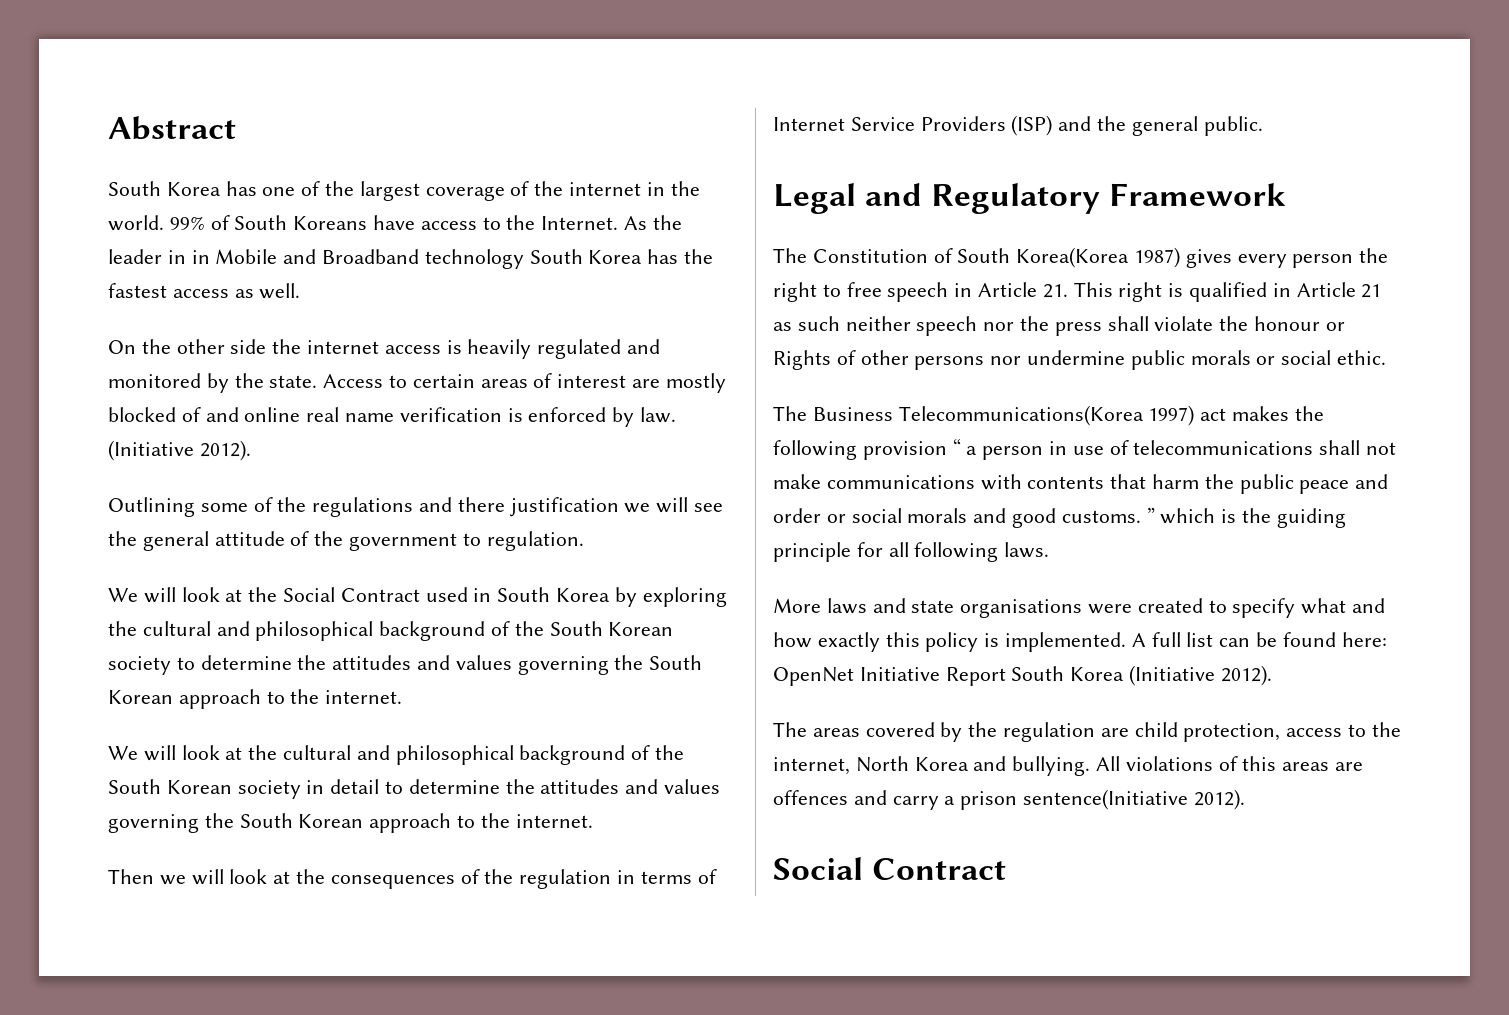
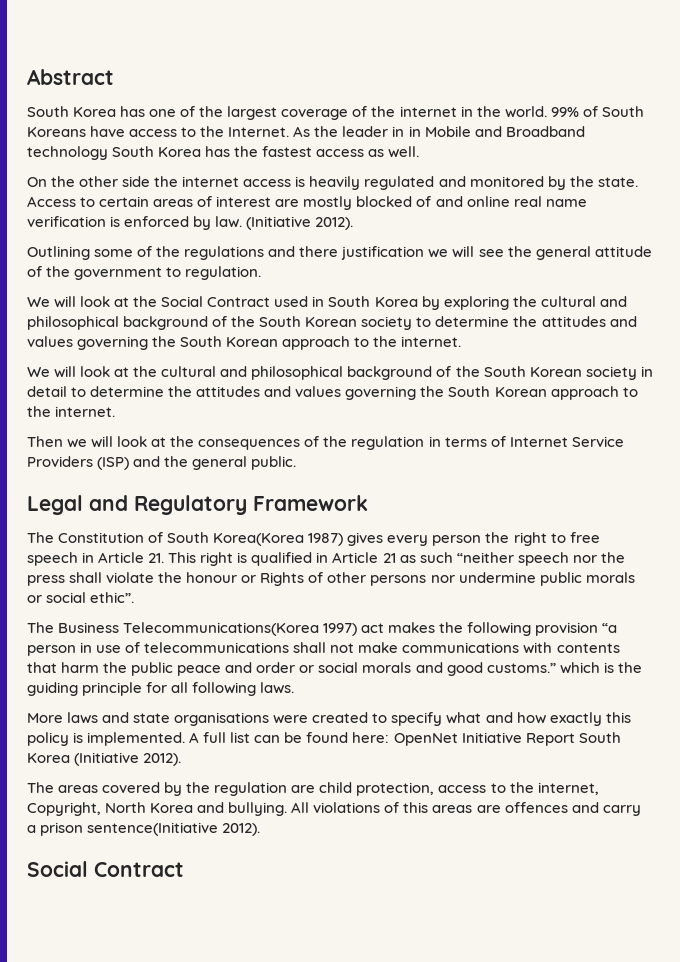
- The Constitution of South Korea(Korea 1987) gives every person the right to free speech in Article 21. This right is qualified in Article 21 as such neither speech nor the press shall violate the honour or Rights of other persons nor undermine public morals or social ethic.
+ The Constitution of South Korea(Korea 1987) gives every person the right to free speech in Article 21. This right is qualified in Article 21 as such “neither speech nor the press shall violate the honour or Rights of other persons nor undermine public morals or social ethic”.
- The Business Telecommunications(Korea 1997) act makes the following provision “ a person in use of telecommunications shall not make communications with contents that harm the public peace and order or social morals and good customs. ” which is the guiding principle for all following laws.
+ The Business Telecommunications(Korea 1997) act makes the following provision “a person in use of telecommunications shall not make communications with contents that harm the public peace and order or social morals and good customs.” which is the guiding principle for all following laws.
- The areas covered by the regulation are child protection, access to the internet, North Korea and bullying.
+ The areas covered by the regulation are child protection, access to the internet, Copyright, North Korea and bullying.

